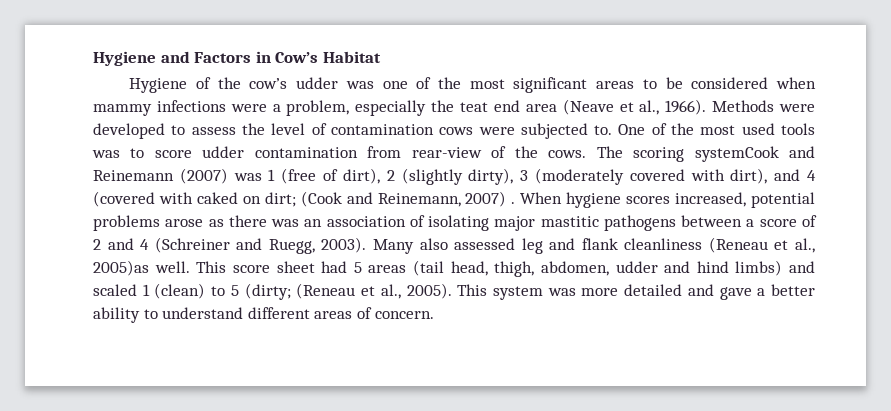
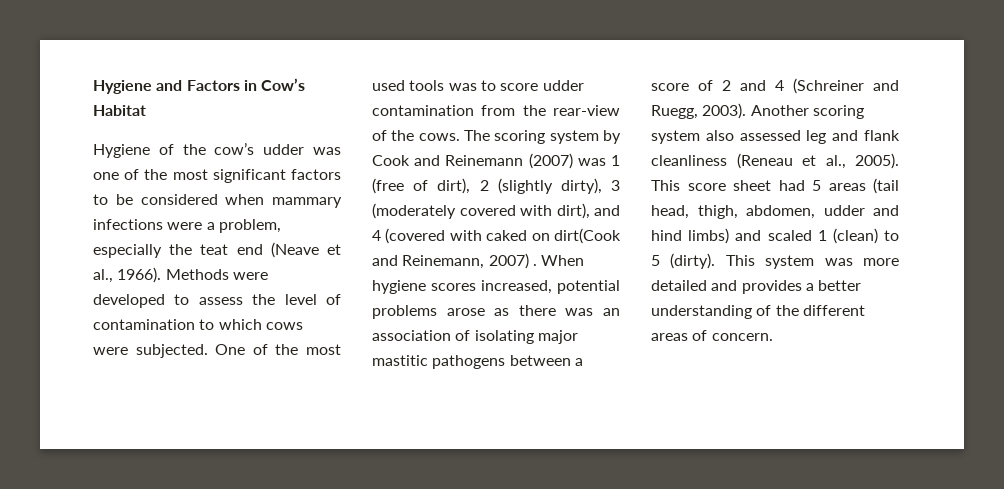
- Hygiene of the cow’s udder was one of the most significant areas to be considered when mammy infections were a problem, especially the teat end area (Neave et al., 1966).
+ Hygiene of the cow’s udder was one of the most significant factors to be considered when mammary infections were a problem, especially the teat end (Neave et al., 1966).
- Methods were developed to assess the level of contamination cows were subjected to.
+ Methods were developed to assess the level of contamination to which cows were subjected.
- One of the most used tools was to score udder contamination from rear-view of the cows.
+ One of the most used tools was to score udder contamination from the rear-view of the cows.
- The scoring systemCook and Reinemann (2007) was 1 (free of dirt), 2 (slightly dirty), 3 (moderately covered with dirt), and 4 (covered with caked on dirt; (Cook and Reinemann, 2007) .
+ The scoring system by Cook and Reinemann (2007) was 1 (free of dirt), 2 (slightly dirty), 3 (moderately covered with dirt), and 4 (covered with caked on dirt(Cook and Reinemann, 2007) .
- Many also assessed leg and flank cleanliness (Reneau et al., 2005)as well.
+ Another scoring system also assessed leg and flank cleanliness (Reneau et al., 2005).
- This score sheet had 5 areas (tail head, thigh, abdomen, udder and hind limbs) and scaled 1 (clean) to 5 (dirty; (Reneau et al., 2005).
+ This score sheet had 5 areas (tail head, thigh, abdomen, udder and hind limbs) and scaled 1 (clean) to 5 (dirty).
- This system was more detailed and gave a better ability to understand different areas of concern.
+ This system was more detailed and provides a better understanding of the different areas of concern.

